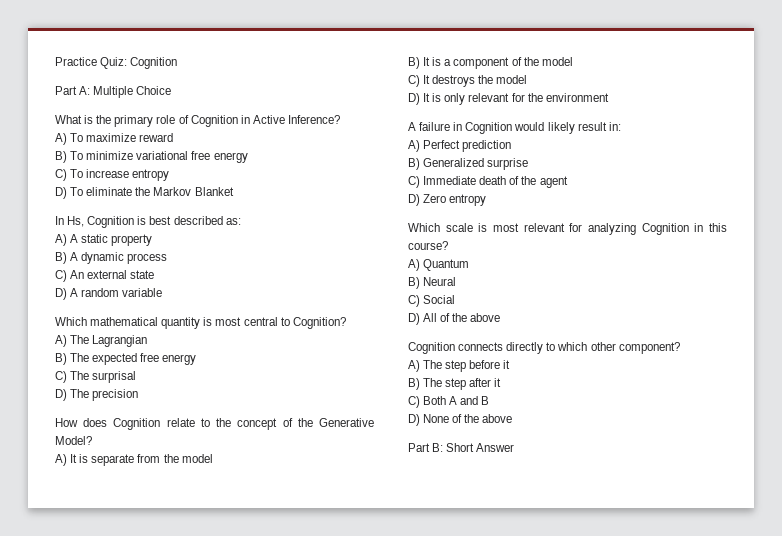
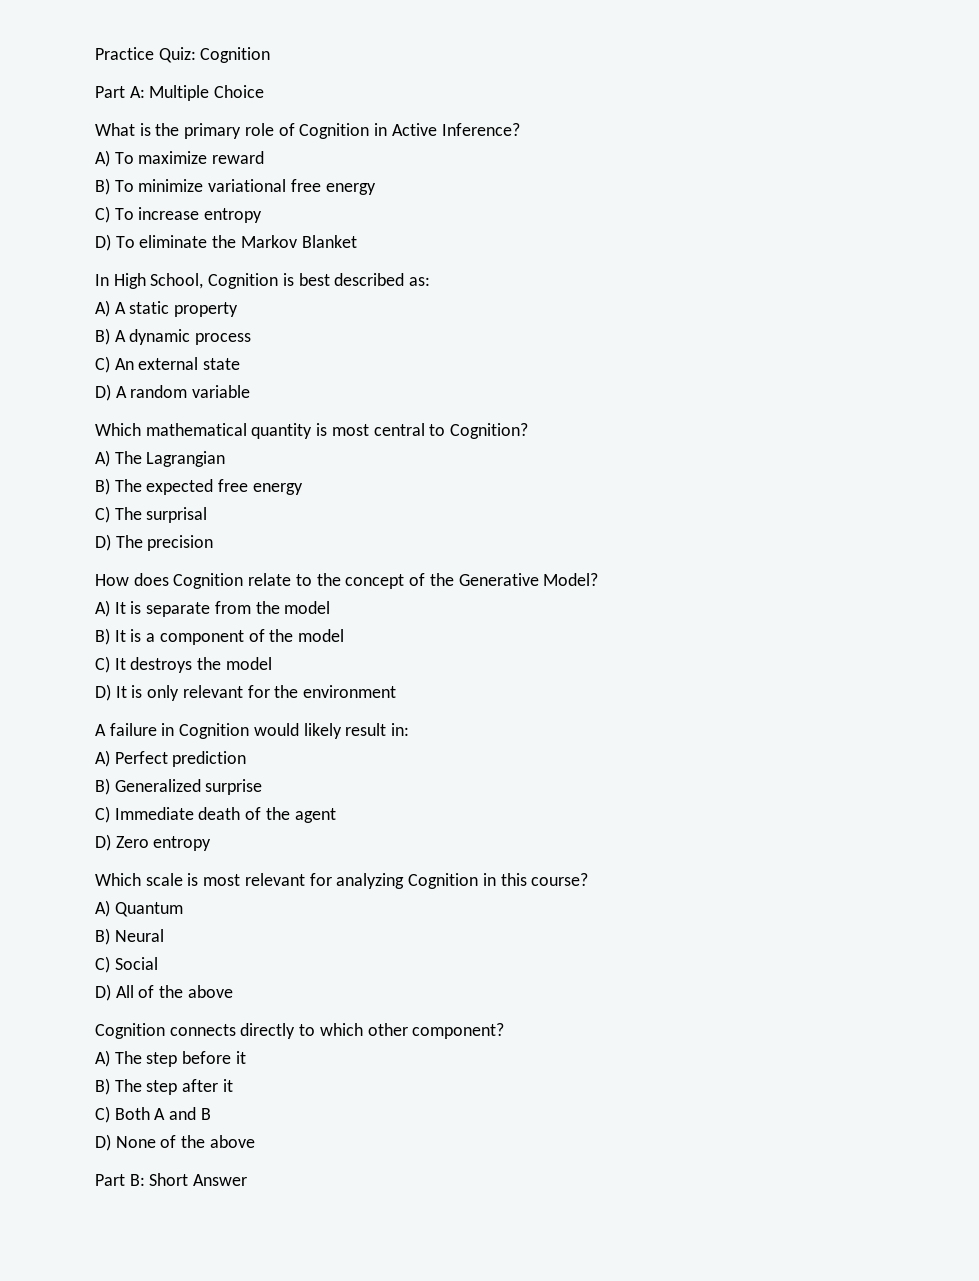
- In Hs, Cognition is best described as:
+ In High School, Cognition is best described as:

